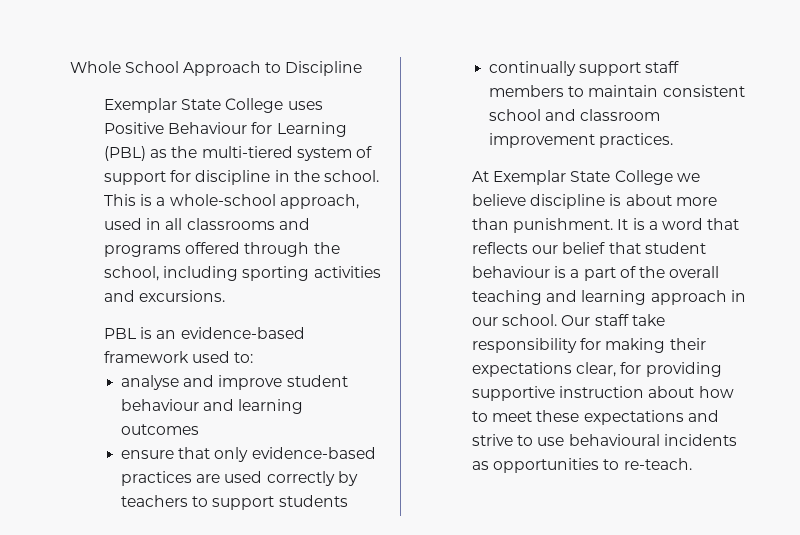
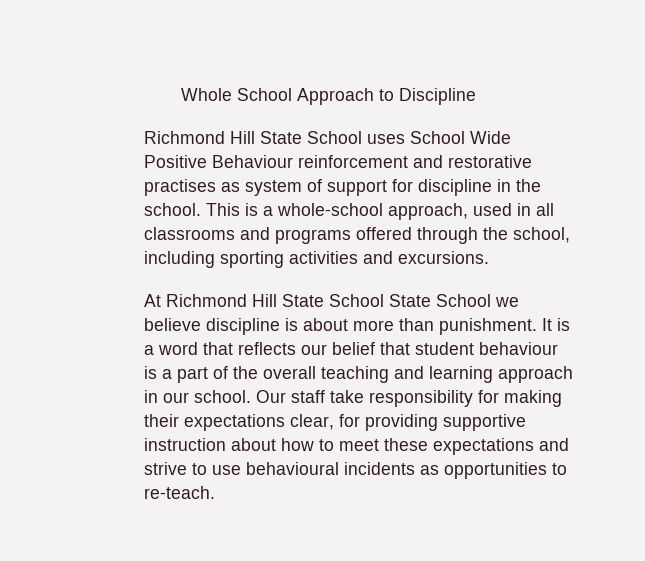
- Exemplar State College uses Positive Behaviour for Learning (PBL) as the multi-tiered system of support for discipline in the school.
+ Richmond Hill State School uses School Wide Positive Behaviour reinforcement and restorative practises as system of support for discipline in the school.
- PBL is an evidence-based framework used to:
- analyse and improve student behaviour and learning outcomes
- ensure that only evidence-based practices are used correctly by teachers to support students
- continually support staff members to maintain consistent school and classroom improvement practices.
- At Exemplar State College we believe discipline is about more than punishment.
+ At Richmond Hill State School State School we believe discipline is about more than punishment.

